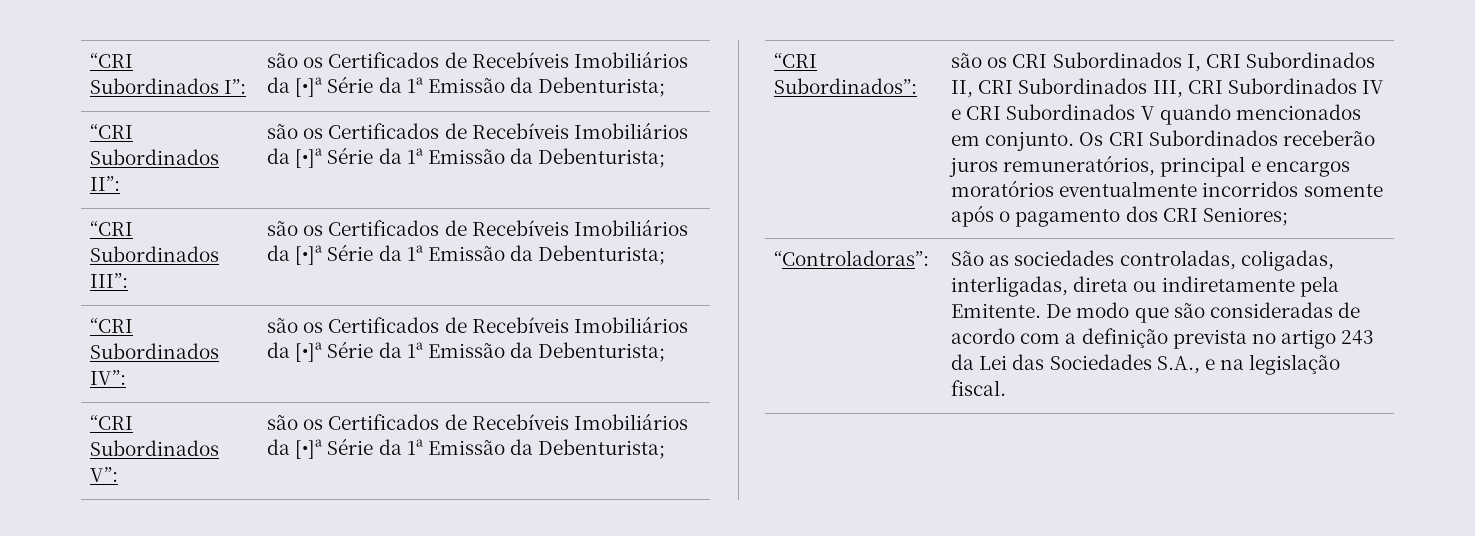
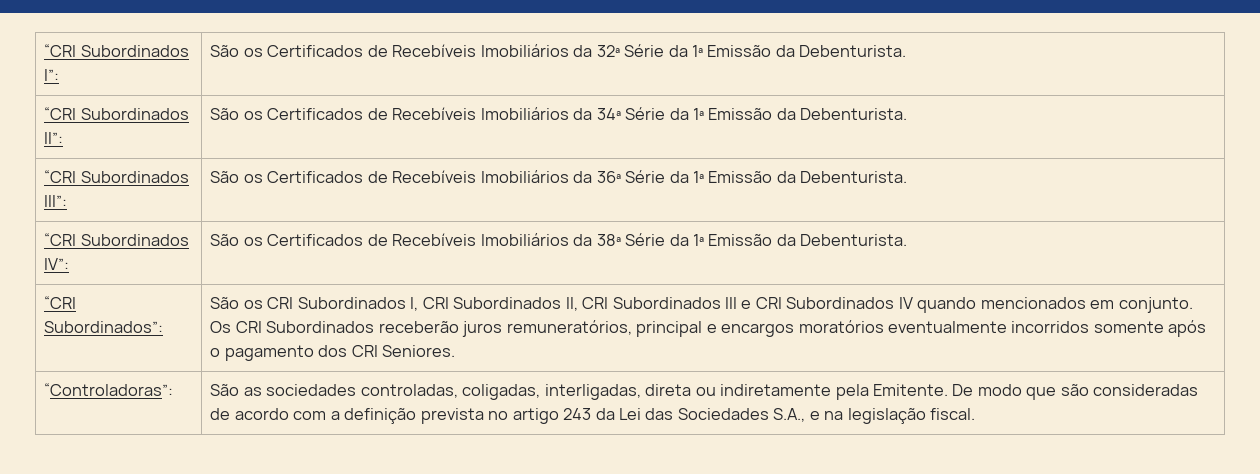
- “CRI Subordinados I”: | são os Certificados de Recebíveis Imobiliários da [•]ª Série da 1ª Emissão da Debenturista;
+ “CRI Subordinados I”: | São os Certificados de Recebíveis Imobiliários da 32ª Série da 1ª Emissão da Debenturista.
- “CRI Subordinados II”: | são os Certificados de Recebíveis Imobiliários da [•]ª Série da 1ª Emissão da Debenturista;
+ “CRI Subordinados II”: | São os Certificados de Recebíveis Imobiliários da 34ª Série da 1ª Emissão da Debenturista.
- “CRI Subordinados III”: | são os Certificados de Recebíveis Imobiliários da [•]ª Série da 1ª Emissão da Debenturista;
+ “CRI Subordinados III”: | São os Certificados de Recebíveis Imobiliários da 36ª Série da 1ª Emissão da Debenturista.
- “CRI Subordinados IV”: | são os Certificados de Recebíveis Imobiliários da [•]ª Série da 1ª Emissão da Debenturista;
- “CRI Subordinados V”: | são os Certificados de Recebíveis Imobiliários da [•]ª Série da 1ª Emissão da Debenturista;
+ “CRI Subordinados IV”: | São os Certificados de Recebíveis Imobiliários da 38ª Série da 1ª Emissão da Debenturista.
- são os CRI Subordinados I, CRI Subordinados II, CRI Subordinados III, CRI Subordinados IV e CRI Subordinados V quando mencionados em conjunto.
+ São os CRI Subordinados I, CRI Subordinados II, CRI Subordinados III e CRI Subordinados IV quando mencionados em conjunto.
- Os CRI Subordinados receberão juros remuneratórios, principal e encargos moratórios eventualmente incorridos somente após o pagamento dos CRI Seniores;
+ Os CRI Subordinados receberão juros remuneratórios, principal e encargos moratórios eventualmente incorridos somente após o pagamento dos CRI Seniores.

